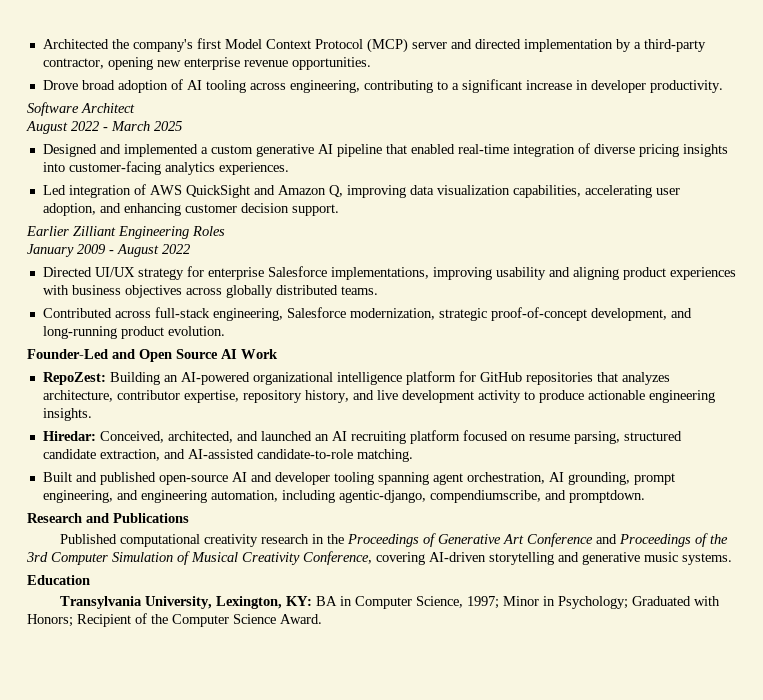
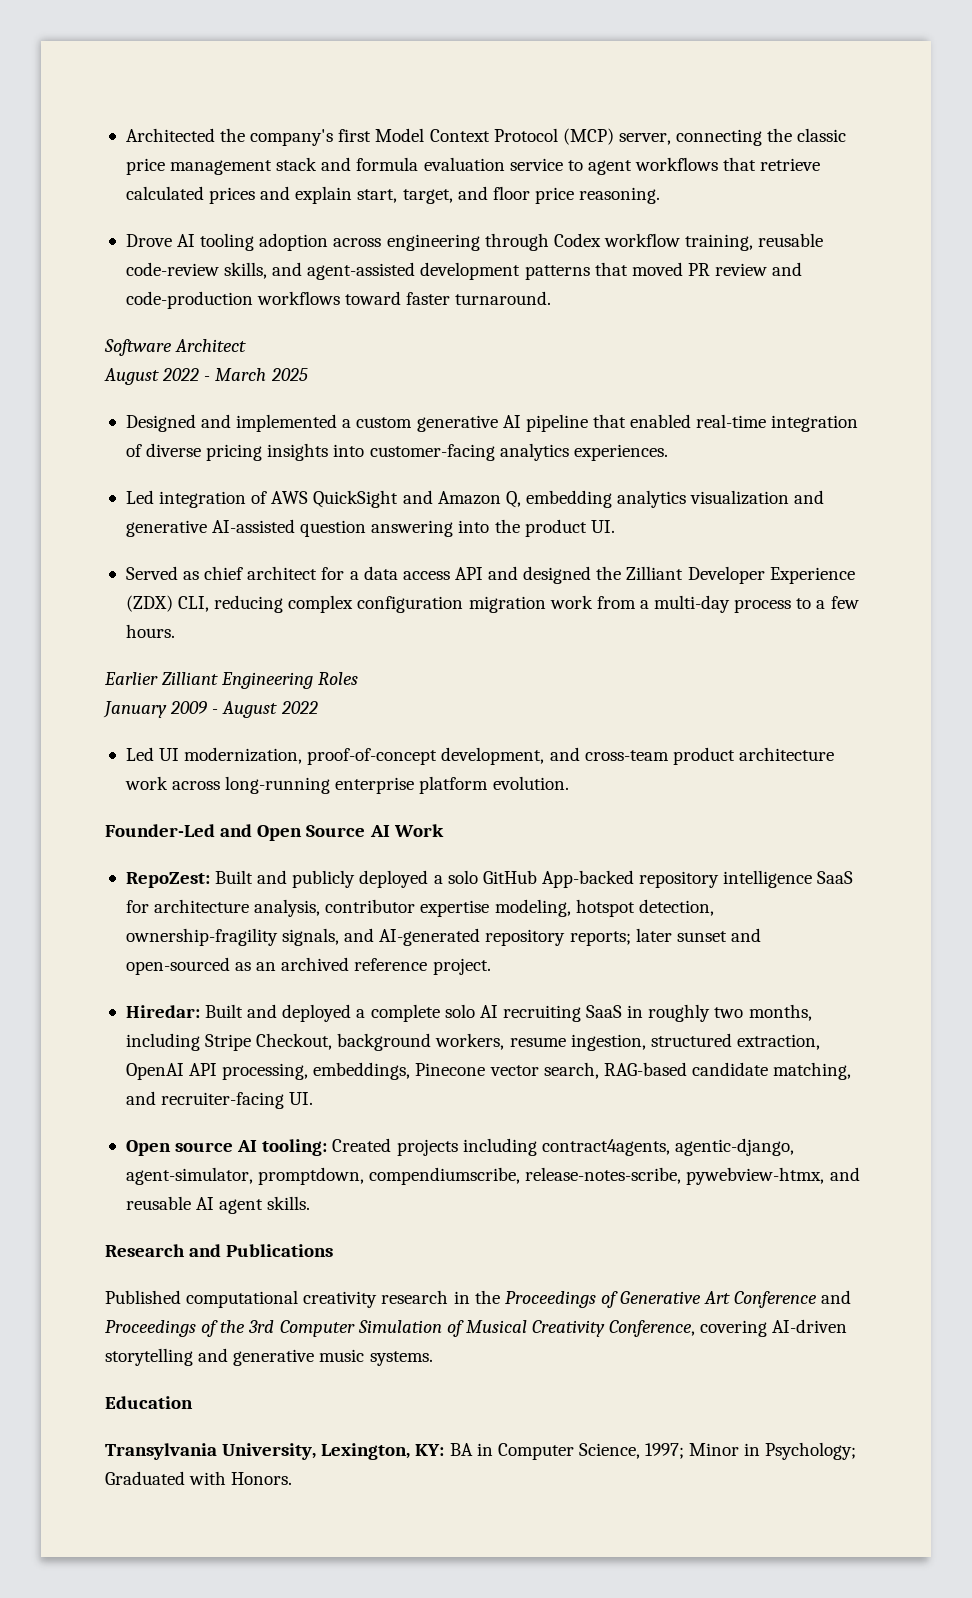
- Architected the company's first Model Context Protocol (MCP) server and directed implementation by a third-party contractor, opening new enterprise revenue opportunities.
- Drove broad adoption of AI tooling across engineering, contributing to a significant increase in developer productivity.
+ Architected the company's first Model Context Protocol (MCP) server, connecting the classic price management stack and formula evaluation service to agent workflows that retrieve calculated prices and explain start, target, and floor price reasoning.
+ Drove AI tooling adoption across engineering through Codex workflow training, reusable code-review skills, and agent-assisted development patterns that moved PR review and code-production workflows toward faster turnaround.
- Led integration of AWS QuickSight and Amazon Q, improving data visualization capabilities, accelerating user adoption, and enhancing customer decision support.
+ Led integration of AWS QuickSight and Amazon Q, embedding analytics visualization and generative AI-assisted question answering into the product UI.
+ Served as chief architect for a data access API and designed the Zilliant Developer Experience (ZDX) CLI, reducing complex configuration migration work from a multi-day process to a few hours.
- Directed UI/UX strategy for enterprise Salesforce implementations, improving usability and aligning product experiences with business objectives across globally distributed teams.
- Contributed across full-stack engineering, Salesforce modernization, strategic proof-of-concept development, and long-running product evolution.
+ Led UI modernization, proof-of-concept development, and cross-team product architecture work across long-running enterprise platform evolution.
- RepoZest: Building an AI-powered organizational intelligence platform for GitHub repositories that analyzes architecture, contributor expertise, repository history, and live development activity to produce actionable engineering insights.
- Hiredar: Conceived, architected, and launched an AI recruiting platform focused on resume parsing, structured candidate extraction, and AI-assisted candidate-to-role matching.
- Built and published open-source AI and developer tooling spanning agent orchestration, AI grounding, prompt engineering, and engineering automation, including agentic-django, compendiumscribe, and promptdown.
+ RepoZest: Built and publicly deployed a solo GitHub App-backed repository intelligence SaaS for architecture analysis, contributor expertise modeling, hotspot detection, ownership-fragility signals, and AI-generated repository reports; later sunset and open-sourced as an archived reference project.
+ Hiredar: Built and deployed a complete solo AI recruiting SaaS in roughly two months, including Stripe Checkout, background workers, resume ingestion, structured extraction, OpenAI API processing, embeddings, Pinecone vector search, RAG-based candidate matching, and recruiter-facing UI.
+ Open source AI tooling: Created projects including contract4agents, agentic-django, agent-simulator, promptdown, compendiumscribe, release-notes-scribe, pywebview-htmx, and reusable AI agent skills.
- Transylvania University, Lexington, KY: BA in Computer Science, 1997; Minor in Psychology; Graduated with Honors; Recipient of the Computer Science Award.
+ Transylvania University, Lexington, KY: BA in Computer Science, 1997; Minor in Psychology; Graduated with Honors.

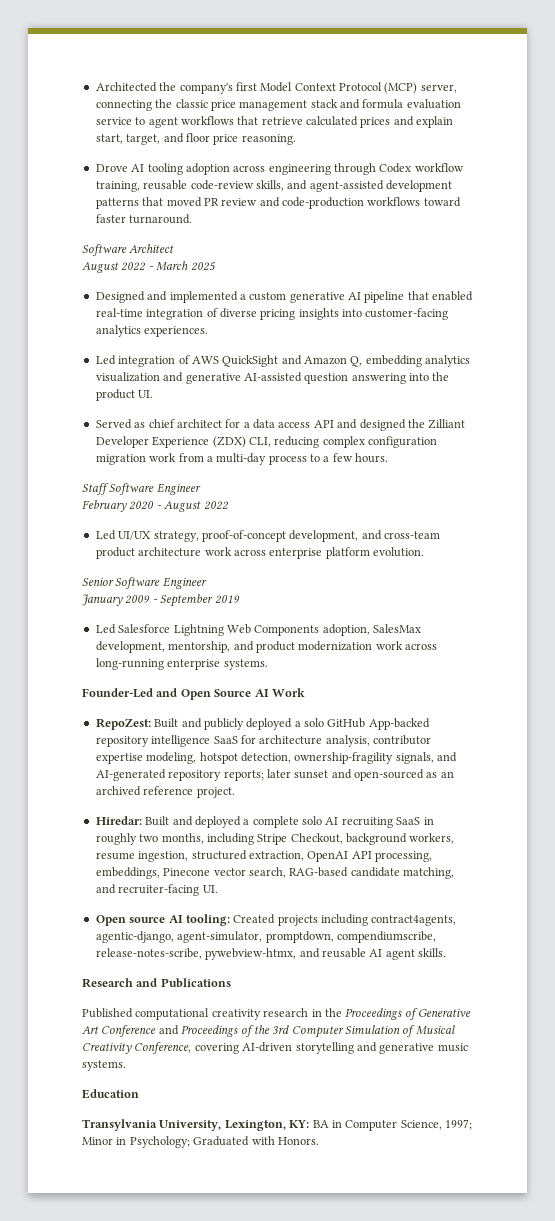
- Earlier Zilliant Engineering Roles
- January 2009 - August 2022
+ Staff Software Engineer
+ February 2020 - August 2022
- Led UI modernization, proof-of-concept development, and cross-team product architecture work across long-running enterprise platform evolution.
+ Led UI/UX strategy, proof-of-concept development, and cross-team product architecture work across enterprise platform evolution.
+ Senior Software Engineer
+ January 2009 - September 2019
+ Led Salesforce Lightning Web Components adoption, SalesMax development, mentorship, and product modernization work across long-running enterprise systems.

